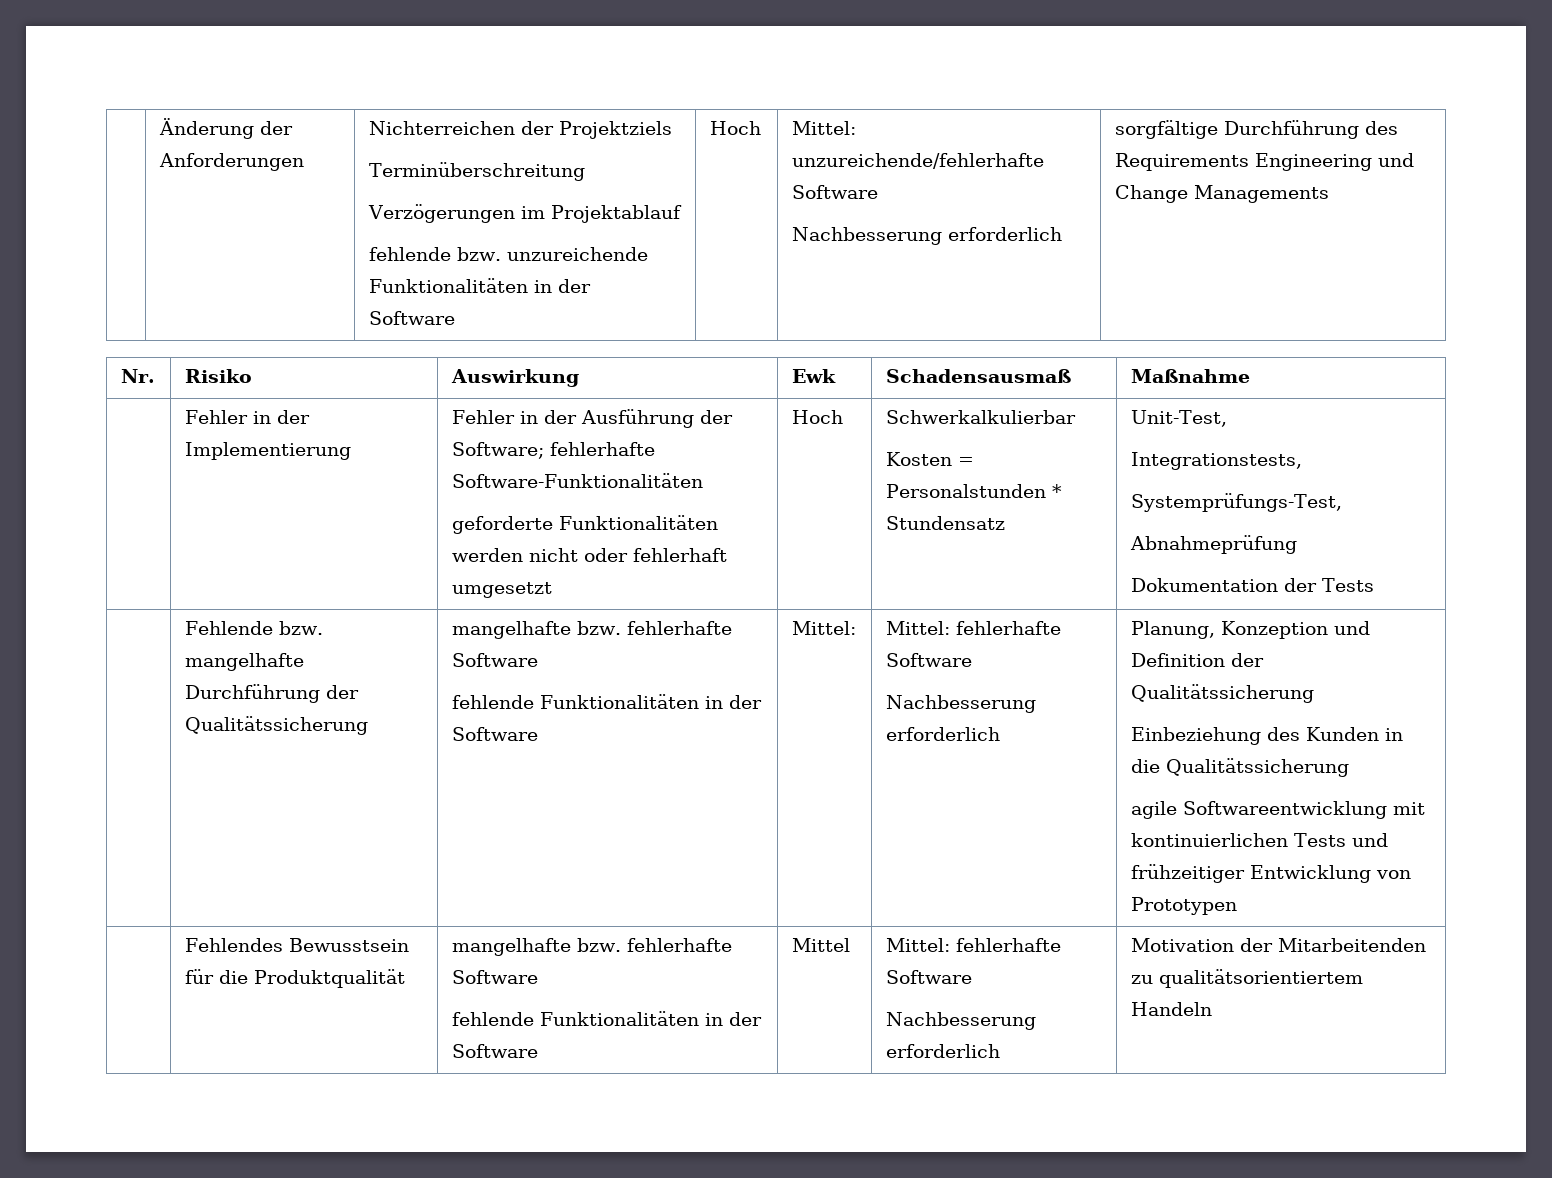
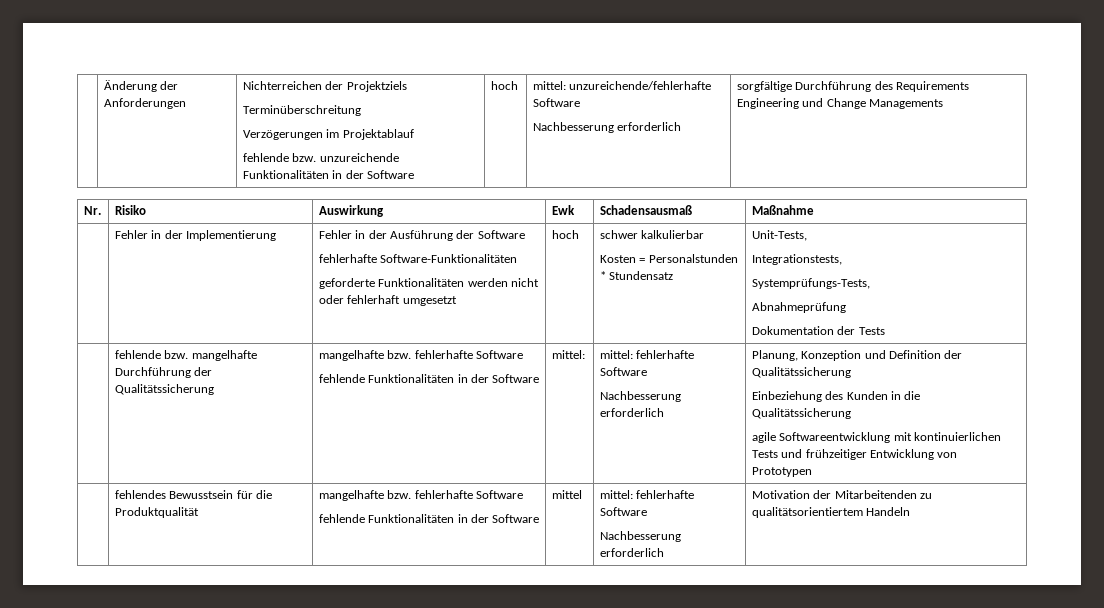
  | Änderung der Anforderungen | Nichterreichen der Projektziels
  Terminüberschreitung
  Verzögerungen im Projektablauf
- fehlende bzw. unzureichende Funktionalitäten in der Software | Hoch | Mittel: unzureichende/fehlerhafte Software
+ fehlende bzw. unzureichende Funktionalitäten in der Software | hoch | mittel: unzureichende/fehlerhafte Software
- | Fehler in der Implementierung | Fehler in der Ausführung der Software; fehlerhafte Software-Funktionalitäten
- geforderte Funktionalitäten werden nicht oder fehlerhaft umgesetzt | Hoch | Schwerkalkulierbar
- Kosten = Personalstunden * Stundensatz | Unit-Test,
+ | Fehler in der Implementierung | Fehler in der Ausführung der Software
+ fehlerhafte Software-Funktionalitäten
+ geforderte Funktionalitäten werden nicht oder fehlerhaft umgesetzt | hoch | schwer kalkulierbar
+ Kosten = Personalstunden * Stundensatz | Unit-Tests,
  Integrationstests,
- Systemprüfungs-Test,
+ Systemprüfungs-Tests,
- Fehlende bzw. mangelhafte Durchführung der Qualitätssicherung
+ fehlende bzw. mangelhafte Durchführung der Qualitätssicherung
- Mittel: | Mittel: fehlerhafte Software
+ mittel: | mittel: fehlerhafte Software
- | Fehlendes Bewusstsein für die Produktqualität | mangelhafte bzw. fehlerhafte Software
- fehlende Funktionalitäten in der Software | Mittel | Mittel: fehlerhafte Software
+ | fehlendes Bewusstsein für die Produktqualität | mangelhafte bzw. fehlerhafte Software
+ fehlende Funktionalitäten in der Software | mittel | mittel: fehlerhafte Software

